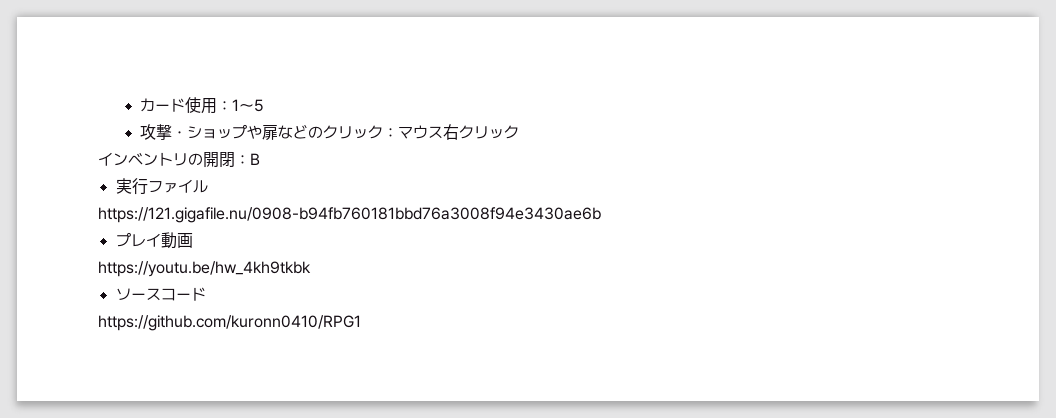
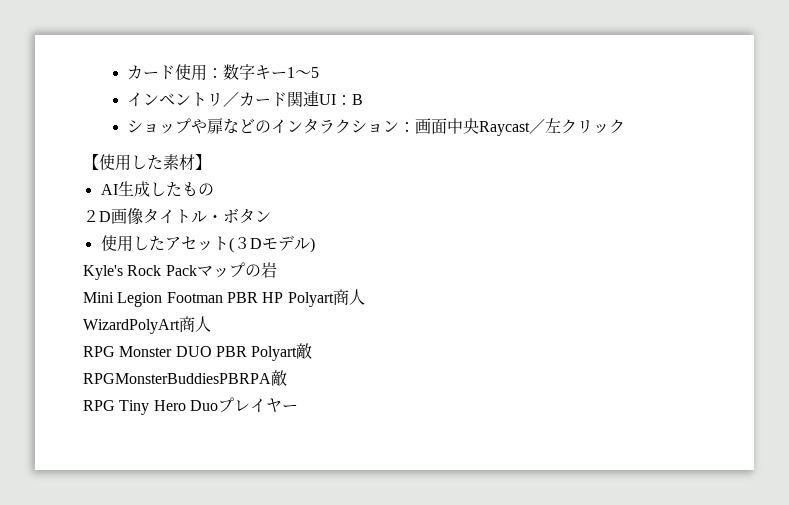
- カード使用：1～5
- 攻撃・ショップや扉などのクリック：マウス右クリック
- インベントリの開閉：B
- 実行ファイル
- https://121.gigafile.nu/0908-b94fb760181bbd76a3008f94e3430ae6b
- プレイ動画
- https://youtu.be/hw_4kh9tkbk
- ソースコード
- https://github.com/kuronn0410/RPG1
+ カード使用：数字キー1〜5
+ インベントリ／カード関連UI：B
+ ショップや扉などのインタラクション：画面中央Raycast／左クリック
+ 【使用した素材】
+ AI生成したもの
+ ２D画像タイトル・ボタン
+ 使用したアセット(３Dモデル)
+ Kyle's Rock Packマップの岩
+ Mini Legion Footman PBR HP Polyart商人
+ WizardPolyArt商人
+ RPG Monster DUO PBR Polyart敵
+ RPGMonsterBuddiesPBRPA敵
+ RPG Tiny Hero Duoプレイヤー

